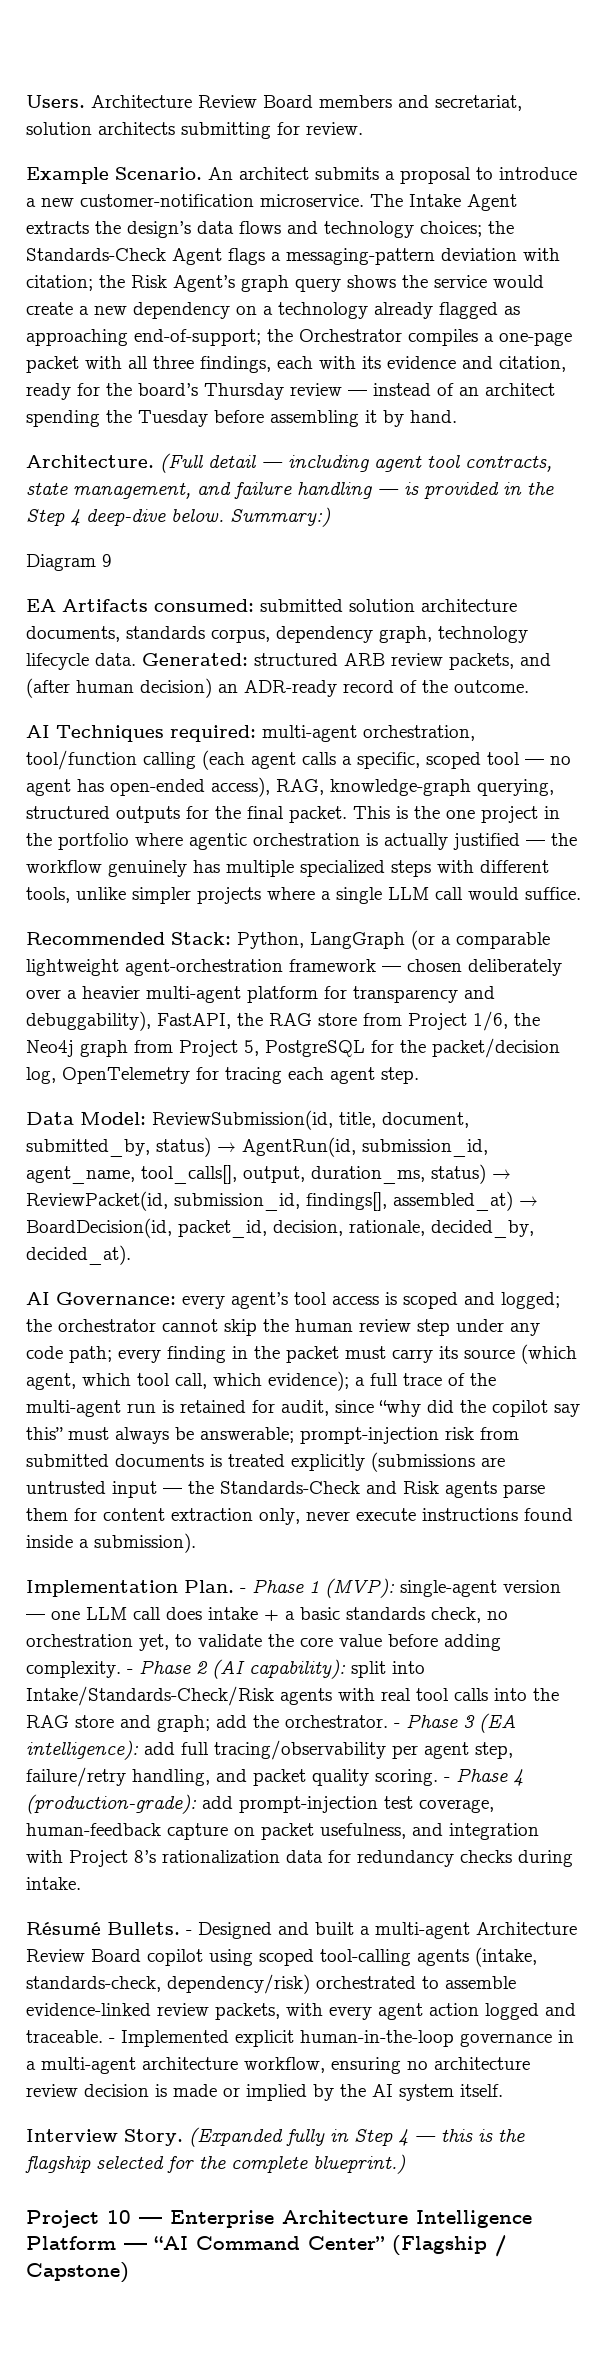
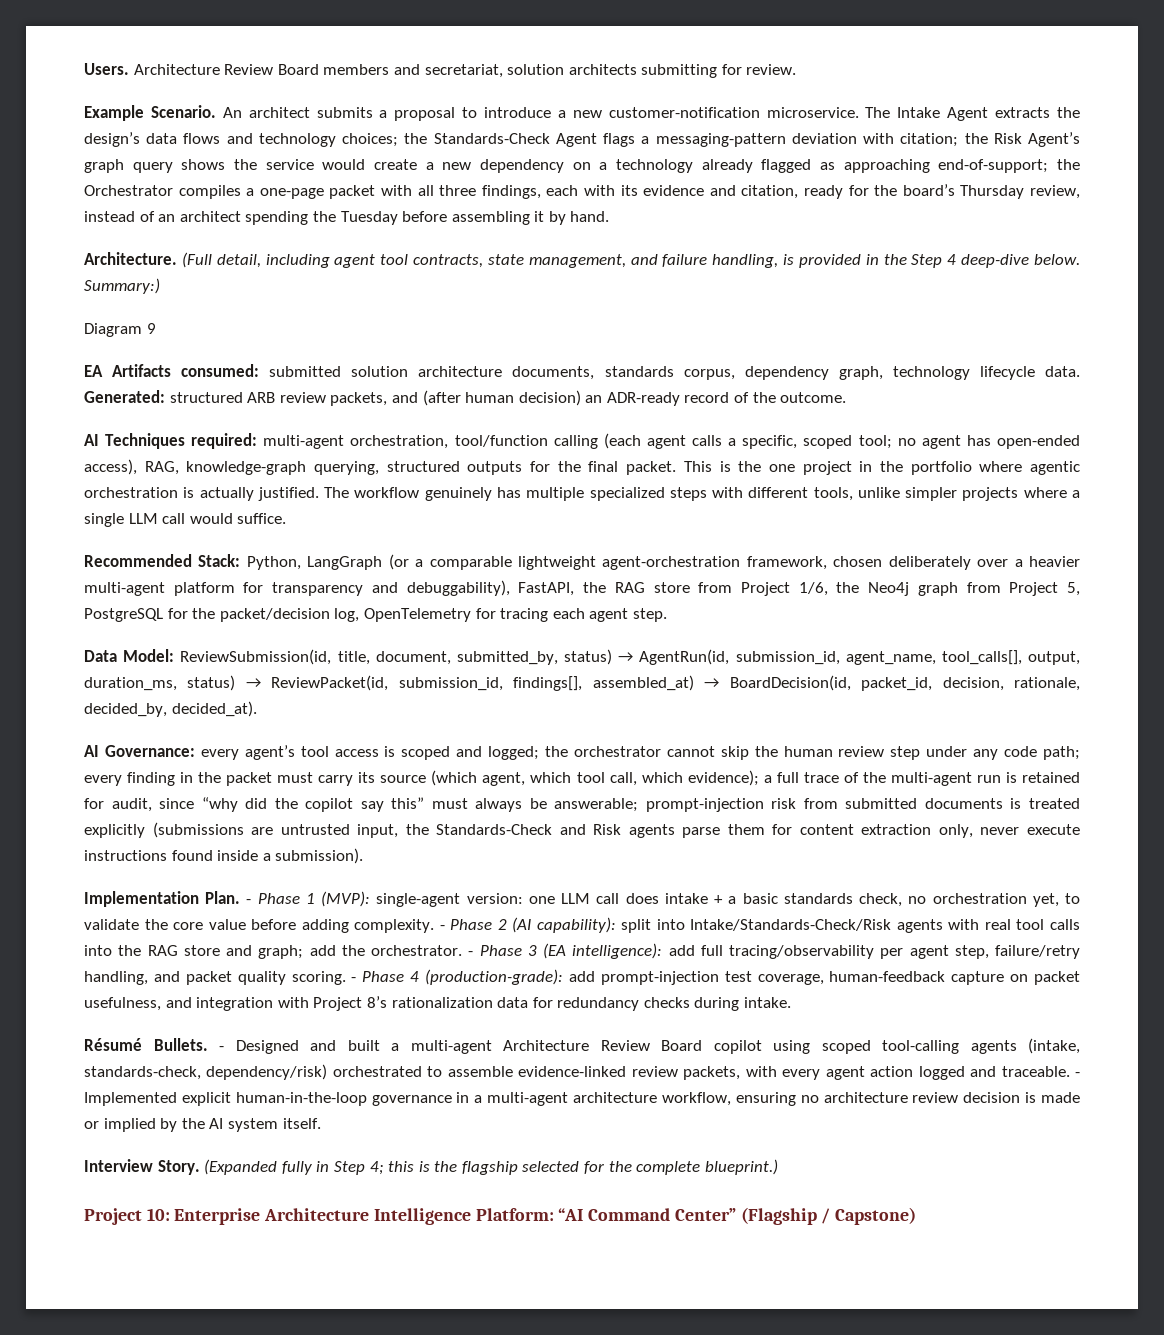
- the Orchestrator compiles a one-page packet with all three findings, each with its evidence and citation, ready for the board’s Thursday review — instead of an architect spending the Tuesday before assembling it by hand.
+ the Orchestrator compiles a one-page packet with all three findings, each with its evidence and citation, ready for the board’s Thursday review, instead of an architect spending the Tuesday before assembling it by hand.
- (Full detail — including agent tool contracts, state management, and failure handling — is provided in the Step 4 deep-dive below.
+ (Full detail, including agent tool contracts, state management, and failure handling, is provided in the Step 4 deep-dive below.
- AI Techniques required: multi-agent orchestration, tool/function calling (each agent calls a specific, scoped tool — no agent has open-ended access), RAG, knowledge-graph querying, structured outputs for the final packet.
+ AI Techniques required: multi-agent orchestration, tool/function calling (each agent calls a specific, scoped tool; no agent has open-ended access), RAG, knowledge-graph querying, structured outputs for the final packet.
- This is the one project in the portfolio where agentic orchestration is actually justified — the workflow genuinely has multiple specialized steps with different tools, unlike simpler projects where a single LLM call would suffice.
+ This is the one project in the portfolio where agentic orchestration is actually justified. The workflow genuinely has multiple specialized steps with different tools, unlike simpler projects where a single LLM call would suffice.
- Recommended Stack: Python, LangGraph (or a comparable lightweight agent-orchestration framework — chosen deliberately over a heavier multi-agent platform for transparency and debuggability), FastAPI, the RAG store from Project 1/6, the Neo4j graph from Project 5, PostgreSQL for the packet/decision log, OpenTelemetry for tracing each agent step.
+ Recommended Stack: Python, LangGraph (or a comparable lightweight agent-orchestration framework, chosen deliberately over a heavier multi-agent platform for transparency and debuggability), FastAPI, the RAG store from Project 1/6, the Neo4j graph from Project 5, PostgreSQL for the packet/decision log, OpenTelemetry for tracing each agent step.
- prompt-injection risk from submitted documents is treated explicitly (submissions are untrusted input — the Standards-Check and Risk agents parse them for content extraction only, never execute instructions found inside a submission).
+ prompt-injection risk from submitted documents is treated explicitly (submissions are untrusted input, the Standards-Check and Risk agents parse them for content extraction only, never execute instructions found inside a submission).
- - Phase 1 (MVP): single-agent version — one LLM call does intake + a basic standards check, no orchestration yet, to validate the core value before adding complexity.
+ - Phase 1 (MVP): single-agent version: one LLM call does intake + a basic standards check, no orchestration yet, to validate the core value before adding complexity.
- (Expanded fully in Step 4 — this is the flagship selected for the complete blueprint.)
+ (Expanded fully in Step 4; this is the flagship selected for the complete blueprint.)
- Project 10 — Enterprise Architecture Intelligence Platform — “AI Command Center” (Flagship / Capstone)
+ Project 10: Enterprise Architecture Intelligence Platform: “AI Command Center” (Flagship / Capstone)

